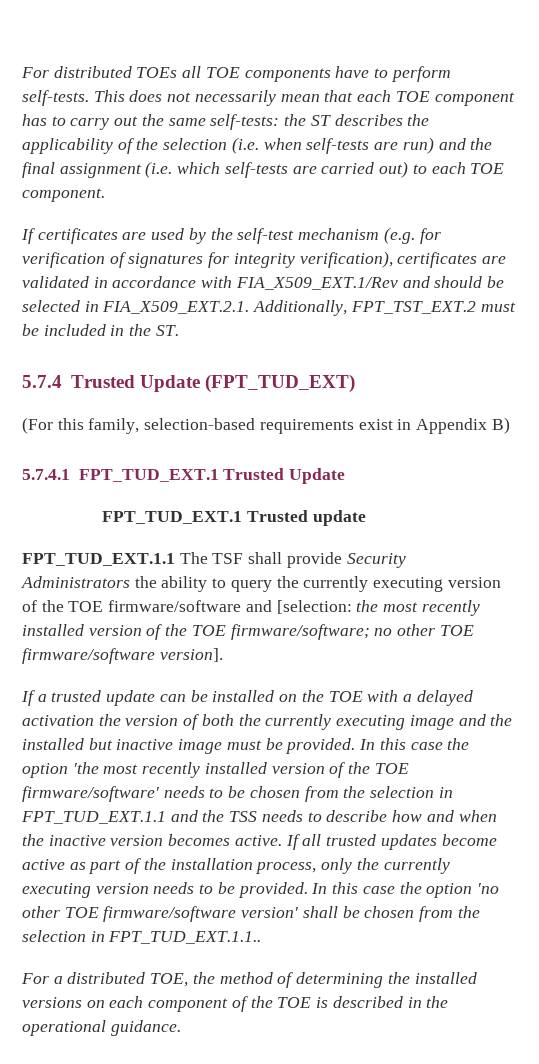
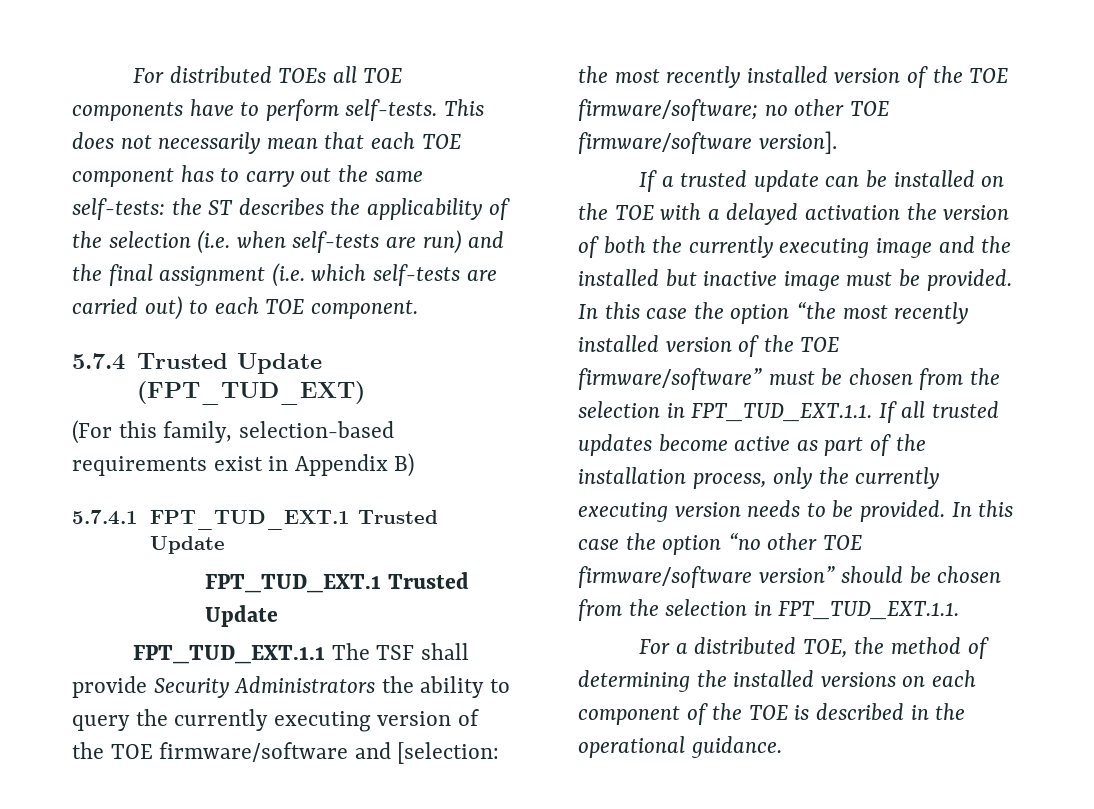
- If certificates are used by the self-test mechanism (e.g. for verification of signatures for integrity verification), certificates are validated in accordance with FIA_X509_EXT.1/Rev and should be selected in FIA_X509_EXT.2.1. Additionally, FPT_TST_EXT.2 must be included in the ST.
  5.7.4.1 FPT_TUD_EXT.1 Trusted Update
- FPT_TUD_EXT.1 Trusted update
+ FPT_TUD_EXT.1 Trusted Update
- In this case the option 'the most recently installed version of the TOE firmware/software' needs to be chosen from the selection in FPT_TUD_EXT.1.1 and the TSS needs to describe how and when the inactive version becomes active. If all trusted updates become active as part of the installation process, only the currently executing version needs to be provided.
+ In this case the option “the most recently installed version of the TOE firmware/software” must be chosen from the selection in FPT_TUD_EXT.1.1. If all trusted updates become active as part of the installation process, only the currently executing version needs to be provided.
- In this case the option 'no other TOE firmware/software version' shall be chosen from the selection in FPT_TUD_EXT.1.1..
+ In this case the option “no other TOE firmware/software version” should be chosen from the selection in FPT_TUD_EXT.1.1.

